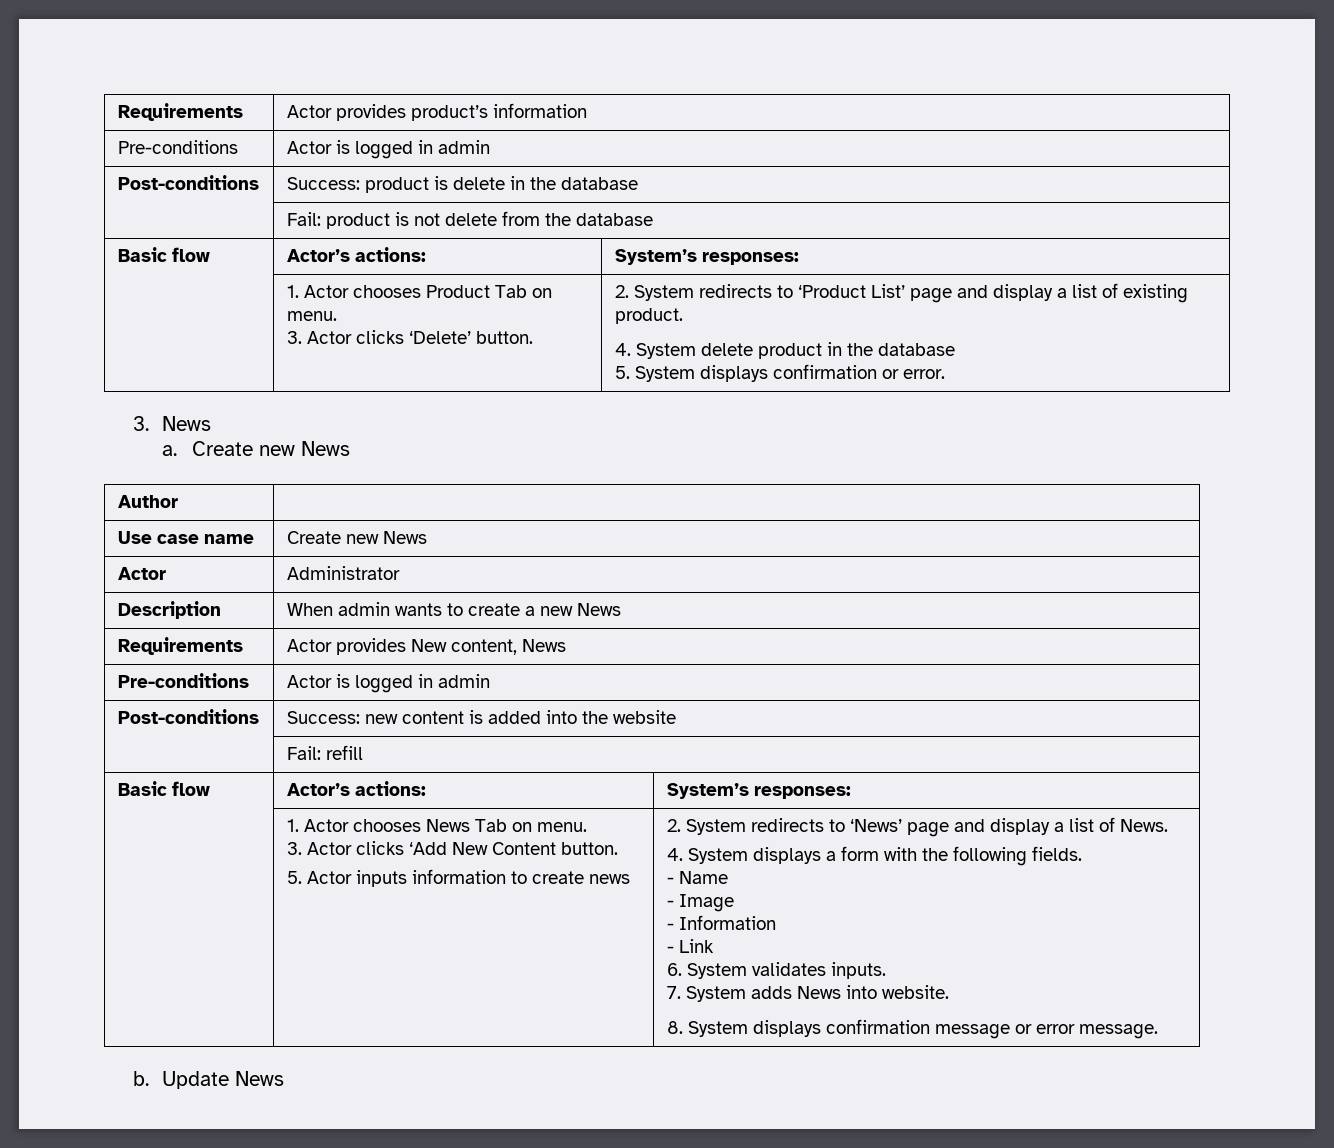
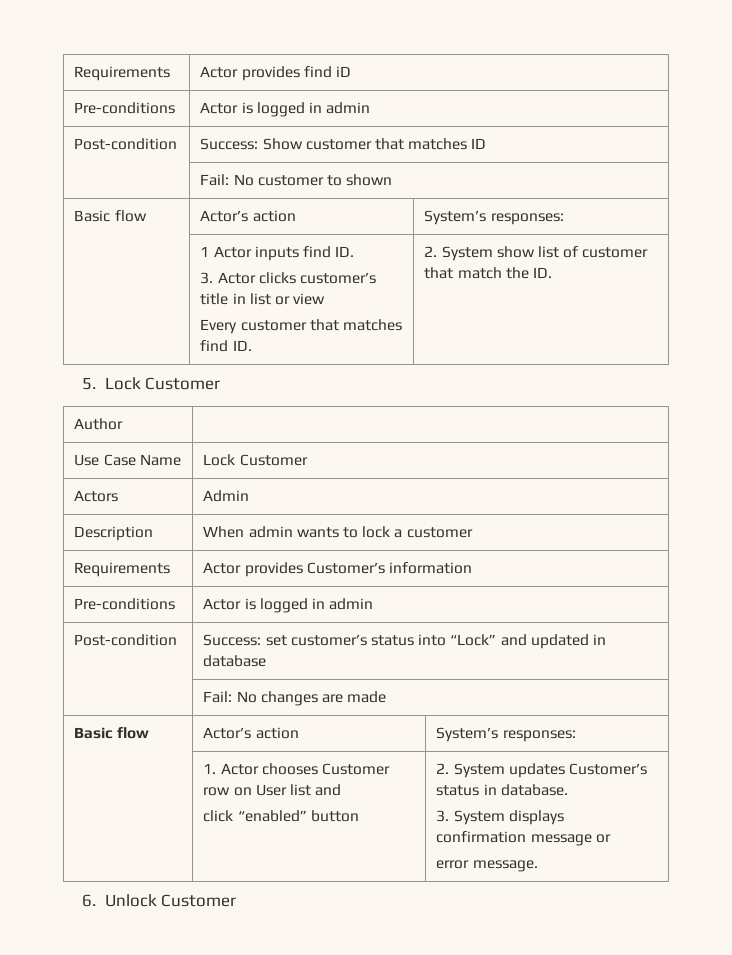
- Requirements | Actor provides product’s information
+ Requirements | Actor provides find iD
+ Pre-conditions | Actor is logged in admin
+ Post-condition | Success: Show customer that matches ID
+ | Fail: No customer to shown
+ Basic flow | Actor’s action | System’s responses:
+ | 1 Actor inputs find ID.
+ 3. Actor clicks customer’s title in list or view
+ Every customer that matches find ID. | 2. System show list of customer that match the ID.
+ 5. Lock Customer
+ Author |
+ Use Case Name | Lock Customer
+ Actors | Admin
+ Description | When admin wants to lock a customer
+ Requirements | Actor provides Customer’s information
- Post-conditions | Success: product is delete in the database
- | Fail: product is not delete from the database
- Basic flow | Actor’s actions: | System’s responses:
- | 1. Actor chooses Product Tab on menu.
- 3. Actor clicks ‘Delete’ button. | 2. System redirects to ‘Product List’ page and display a list of existing product.
- 4. System delete product in the database
- 5. System displays confirmation or error.
- 3. News
- a. Create new News
- Author |
- Use case name | Create new News
- Actor | Administrator
- Description | When admin wants to create a new News
- Requirements | Actor provides New content, News
- Pre-conditions | Actor is logged in admin
- Post-conditions | Success: new content is added into the website
- | Fail: refill
- Basic flow | Actor’s actions: | System’s responses:
- | 1. Actor chooses News Tab on menu.
- 3. Actor clicks ‘Add New Content button.
- 5. Actor inputs information to create news | 2. System redirects to ‘News’ page and display a list of News.
- 4. System displays a form with the following fields.
- - Name
- - Image
- - Information
- - Link
- 6. System validates inputs.
- 7. System adds News into website.
- 8. System displays confirmation message or error message.
+ Post-condition | Success: set customer’s status into “Lock” and updated in database
+ | Fail: No changes are made
+ Basic flow | Actor’s action | System’s responses:
+ | 1. Actor chooses Customer row on User list and
+ click “enabled” button | 2. System updates Customer’s status in database.
+ 3. System displays confirmation message or
+ error message.
- b. Update News
+ 6. Unlock Customer

